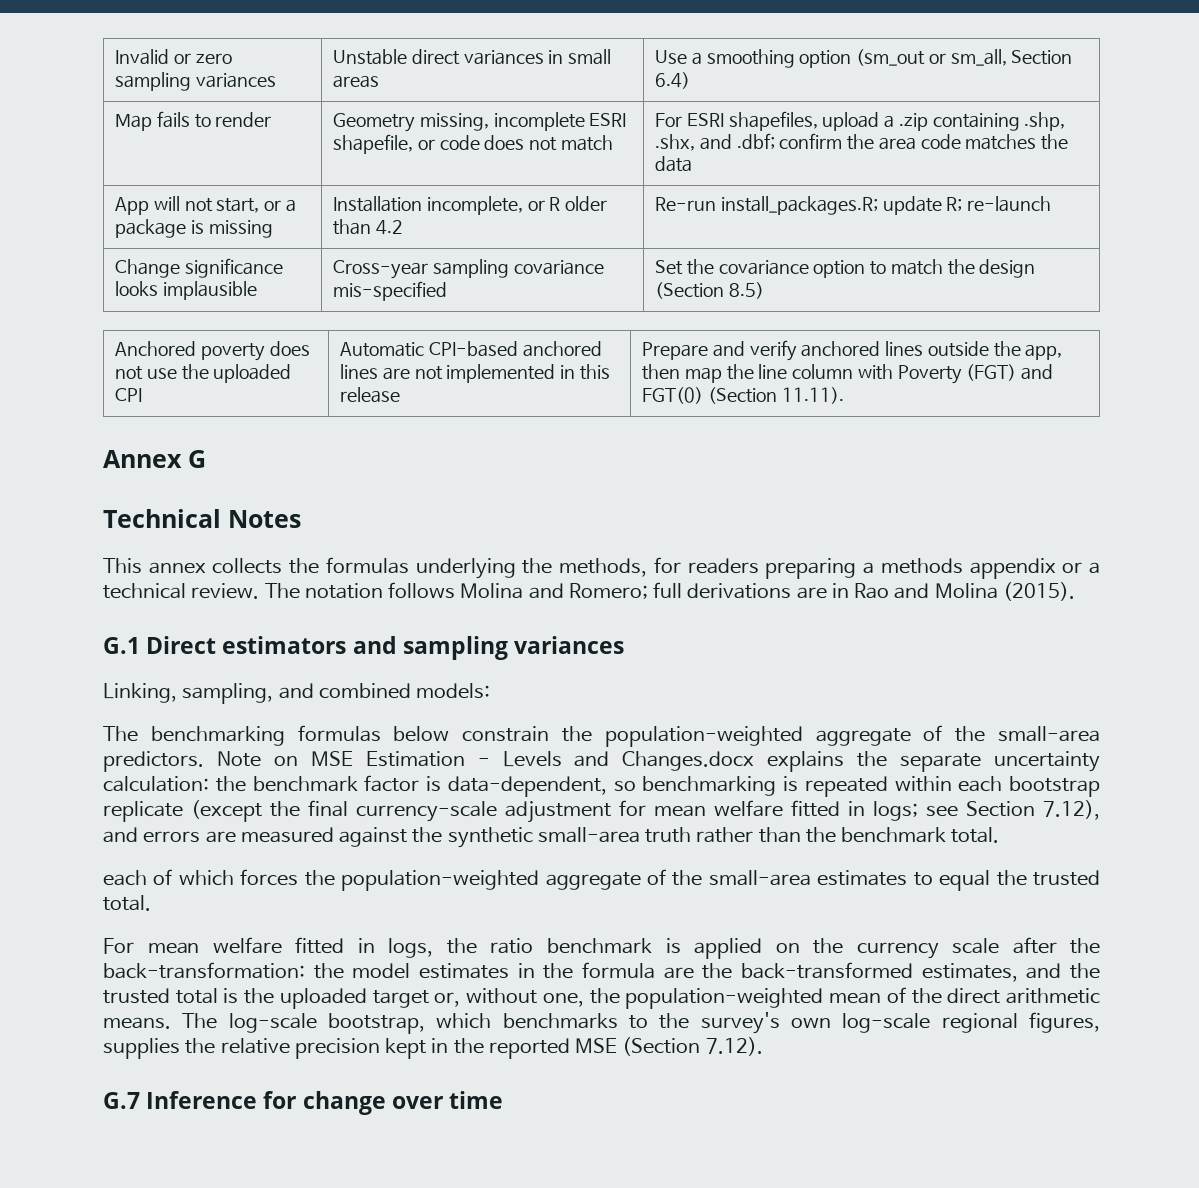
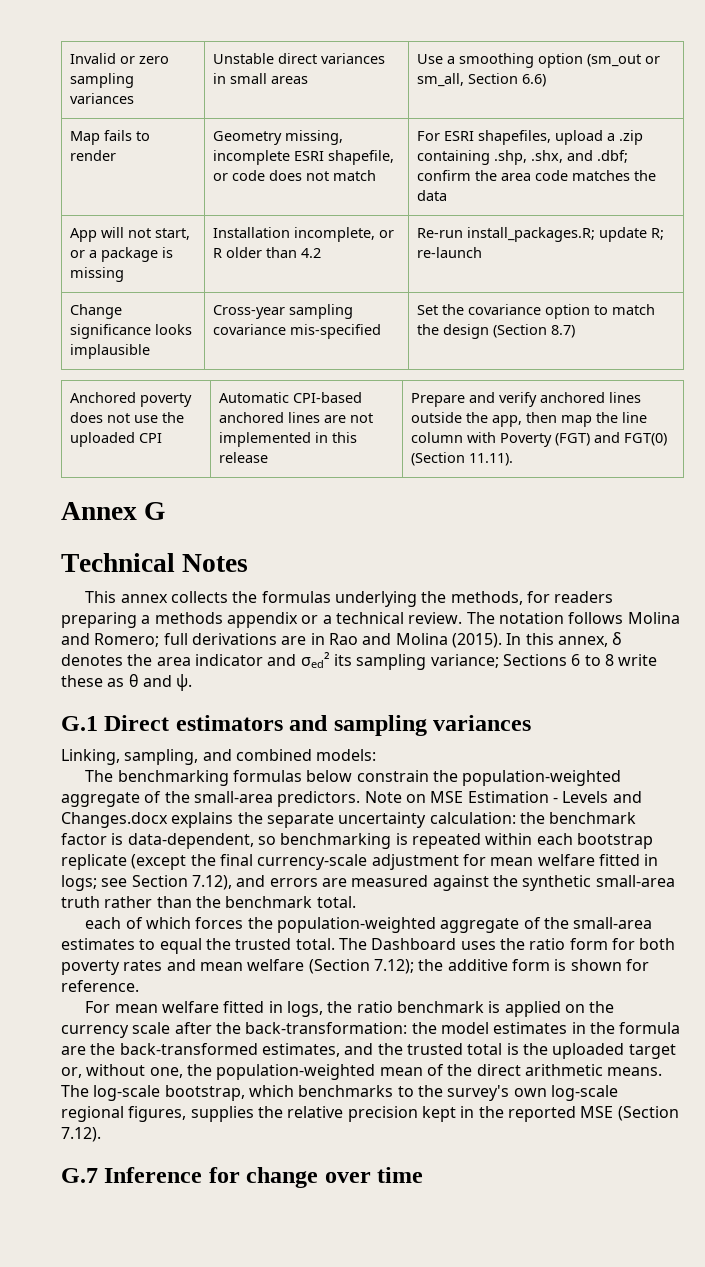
- Invalid or zero sampling variances | Unstable direct variances in small areas | Use a smoothing option (sm_out or sm_all, Section 6.4)
+ Invalid or zero sampling variances | Unstable direct variances in small areas | Use a smoothing option (sm_out or sm_all, Section 6.6)
- Change significance looks implausible | Cross-year sampling covariance mis-specified | Set the covariance option to match the design (Section 8.5)
+ Change significance looks implausible | Cross-year sampling covariance mis-specified | Set the covariance option to match the design (Section 8.7)
+ In this annex, δ denotes the area indicator and σed² its sampling variance; Sections 6 to 8 write these as θ and ψ.
+ The Dashboard uses the ratio form for both poverty rates and mean welfare (Section 7.12); the additive form is shown for reference.

